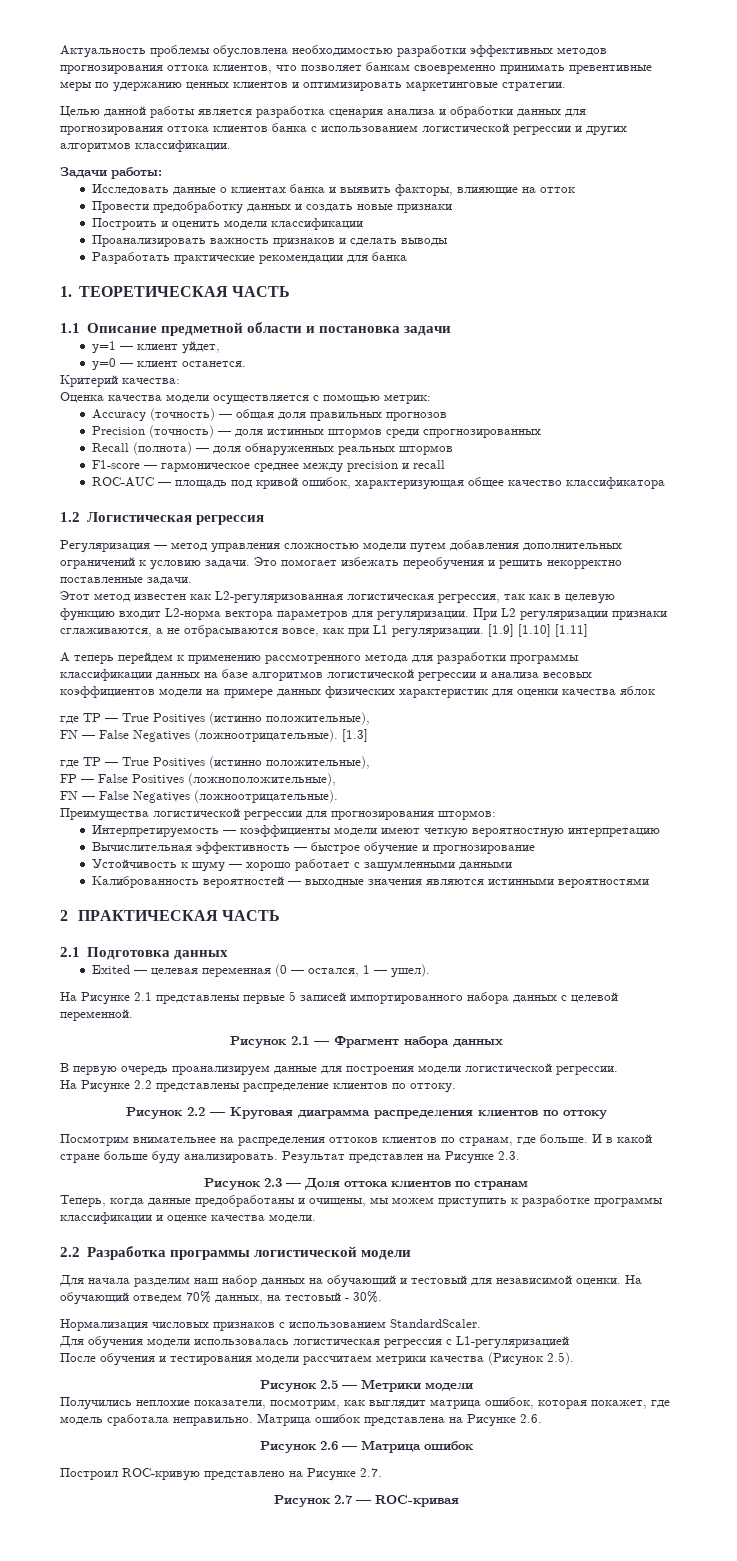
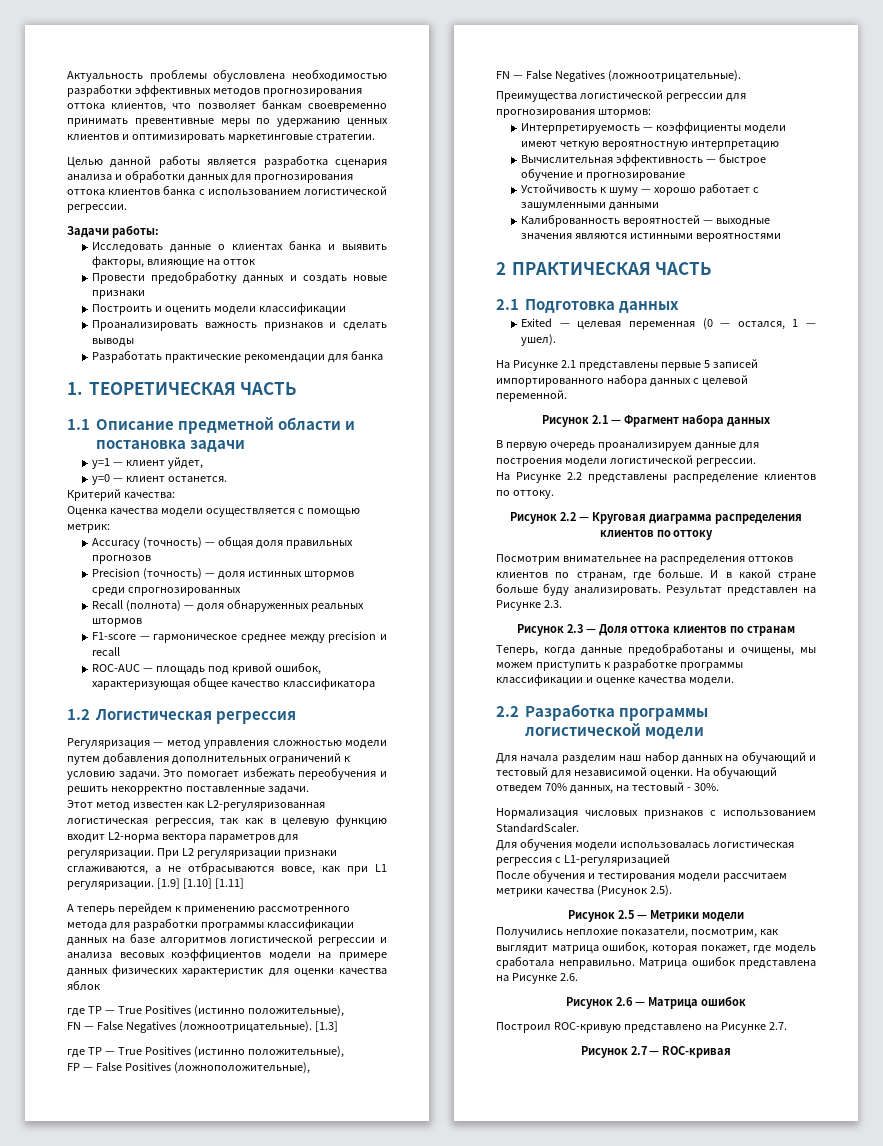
- Целью данной работы является разработка сценария анализа и обработки данных для прогнозирования оттока клиентов банка с использованием логистической регрессии и других алгоритмов классификации.
+ Целью данной работы является разработка сценария анализа и обработки данных для прогнозирования оттока клиентов банка с использованием логистической регрессии.

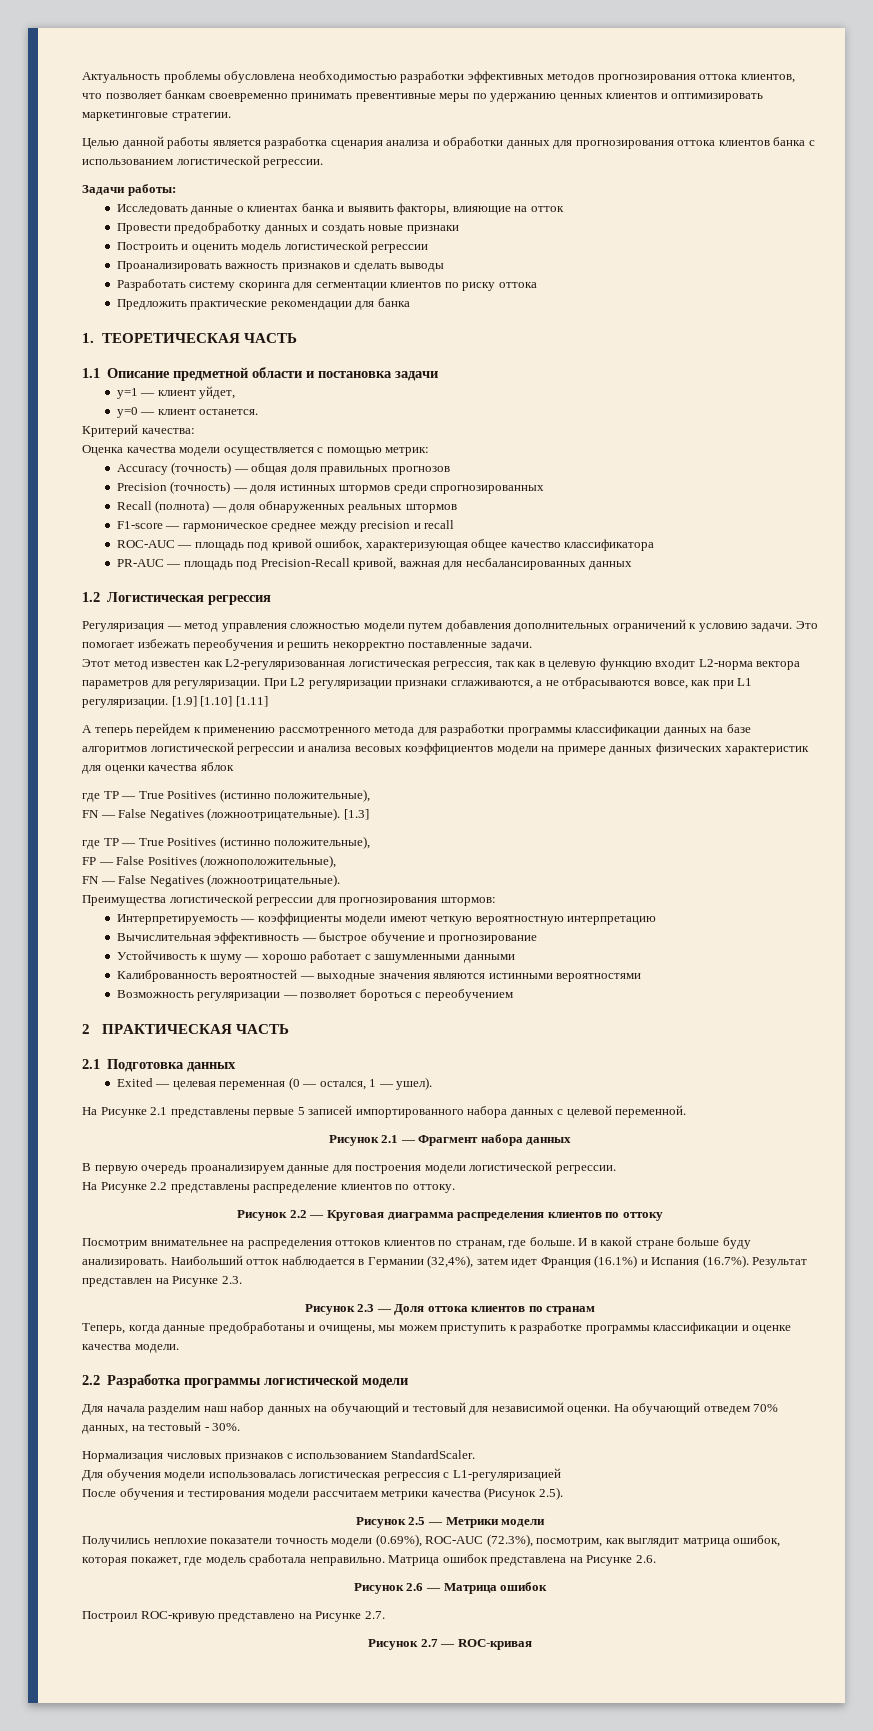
- Построить и оценить модели классификации
+ Построить и оценить модель логистической регрессии
- Разработать практические рекомендации для банка
+ Разработать систему скоринга для сегментации клиентов по риску оттока
+ Предложить практические рекомендации для банка
+ PR-AUC — площадь под Precision-Recall кривой, важная для несбалансированных данных
+ Возможность регуляризации — позволяет бороться с переобучением
- Результат представлен на Рисунке 2.3.
+ Наибольший отток наблюдается в Германии (32,4%), затем идет Франция (16.1%) и Испания (16.7%). Результат представлен на Рисунке 2.3.
- Получились неплохие показатели, посмотрим, как выглядит матрица ошибок, которая покажет, где модель сработала неправильно.
+ Получились неплохие показатели точность модели (0.69%), ROC-AUC (72.3%), посмотрим, как выглядит матрица ошибок, которая покажет, где модель сработала неправильно.

